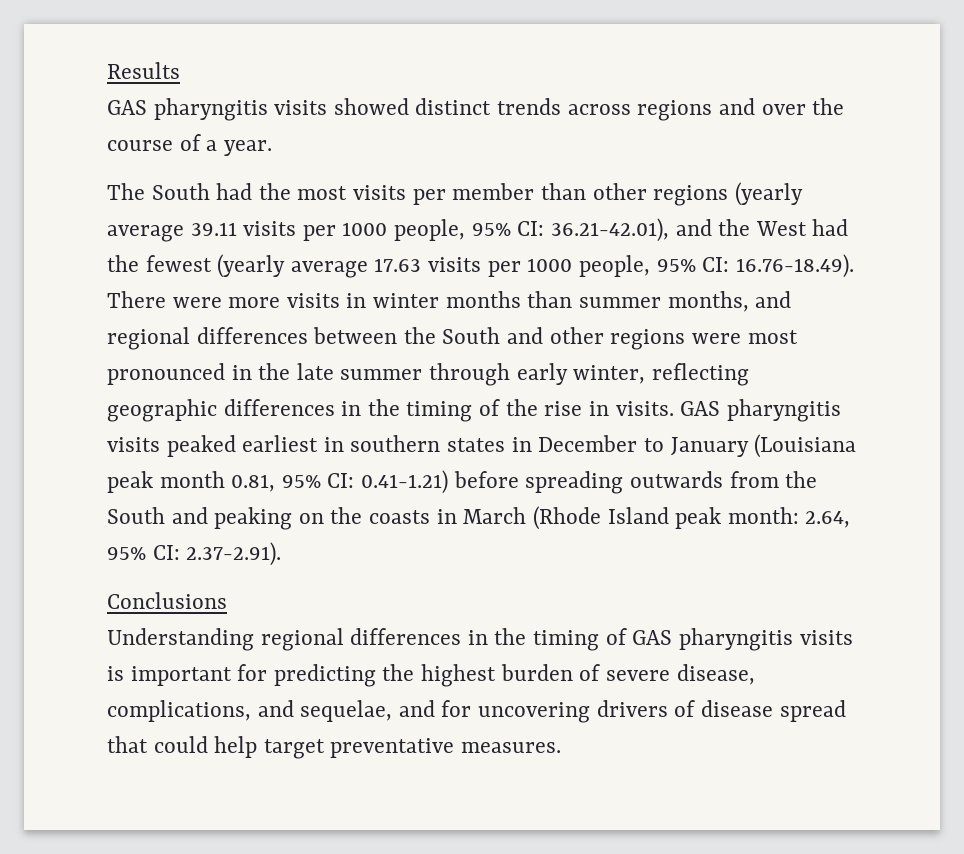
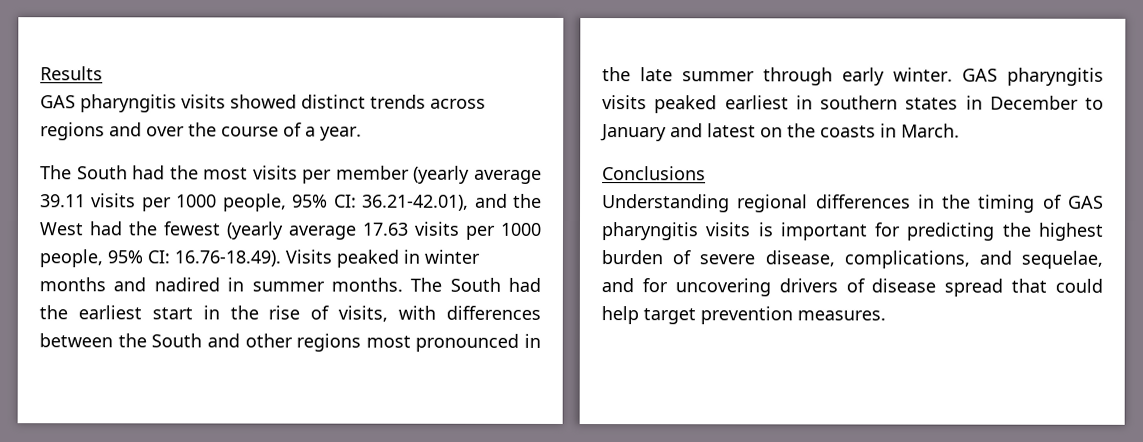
- The South had the most visits per member than other regions (yearly average 39.11 visits per 1000 people, 95% CI: 36.21-42.01), and the West had the fewest (yearly average 17.63 visits per 1000 people, 95% CI: 16.76-18.49). There were more visits in winter months than summer months, and regional differences between the South and other regions were most pronounced in the late summer through early winter, reflecting geographic differences in the timing of the rise in visits.
+ The South had the most visits per member (yearly average 39.11 visits per 1000 people, 95% CI: 36.21-42.01), and the West had the fewest (yearly average 17.63 visits per 1000 people, 95% CI: 16.76-18.49). Visits peaked in winter months and nadired in summer months. The South had the earliest start in the rise of visits, with differences between the South and other regions most pronounced in the late summer through early winter.
- GAS pharyngitis visits peaked earliest in southern states in December to January (Louisiana peak month 0.81, 95% CI: 0.41-1.21) before spreading outwards from the South and peaking on the coasts in March (Rhode Island peak month: 2.64, 95% CI: 2.37-2.91).
+ GAS pharyngitis visits peaked earliest in southern states in December to January and latest on the coasts in March.
- Understanding regional differences in the timing of GAS pharyngitis visits is important for predicting the highest burden of severe disease, complications, and sequelae, and for uncovering drivers of disease spread that could help target preventative measures.
+ Understanding regional differences in the timing of GAS pharyngitis visits is important for predicting the highest burden of severe disease, complications, and sequelae, and for uncovering drivers of disease spread that could help target prevention measures.

